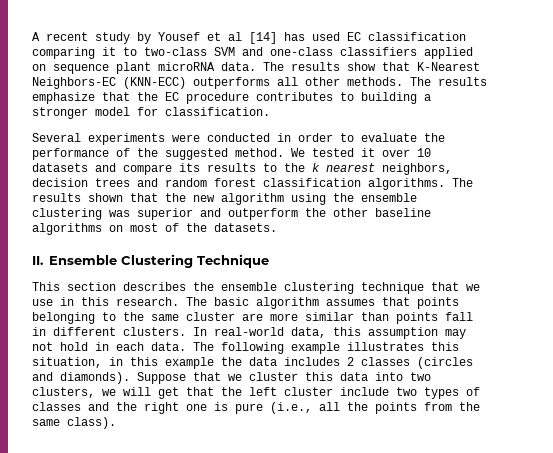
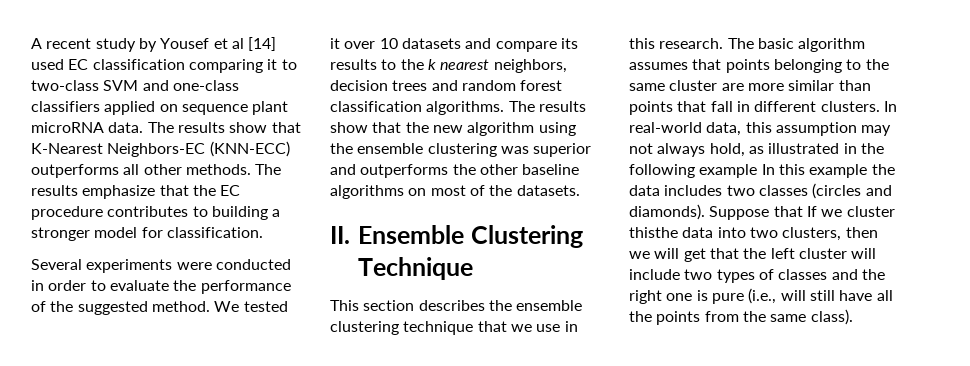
- A recent study by Yousef et al [14] has used EC classification comparing it to two-class SVM and one-class classifiers applied on sequence plant microRNA data.
+ A recent study by Yousef et al [14] used EC classification comparing it to two-class SVM and one-class classifiers applied on sequence plant microRNA data.
- The results shown that the new algorithm using the ensemble clustering was superior and outperform the other baseline algorithms on most of the datasets.
+ The results show that the new algorithm using the ensemble clustering was superior and outperforms the other baseline algorithms on most of the datasets.
- The basic algorithm assumes that points belonging to the same cluster are more similar than points fall in different clusters.
+ The basic algorithm assumes that points belonging to the same cluster are more similar than points that fall in different clusters.
- In real-world data, this assumption may not hold in each data. The following example illustrates this situation, in this example the data includes 2 classes (circles and diamonds).
+ In real-world data, this assumption may not always hold, as illustrated in the following example In this example the data includes two classes (circles and diamonds).
- Suppose that we cluster this data into two clusters, we will get that the left cluster include two types of classes and the right one is pure (i.e., all the points from the same class).
+ Suppose that If we cluster thisthe data into two clusters, then we will get that the left cluster will include two types of classes and the right one is pure (i.e., will still have all the points from the same class).

